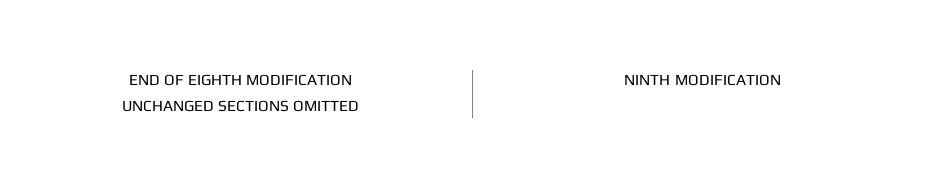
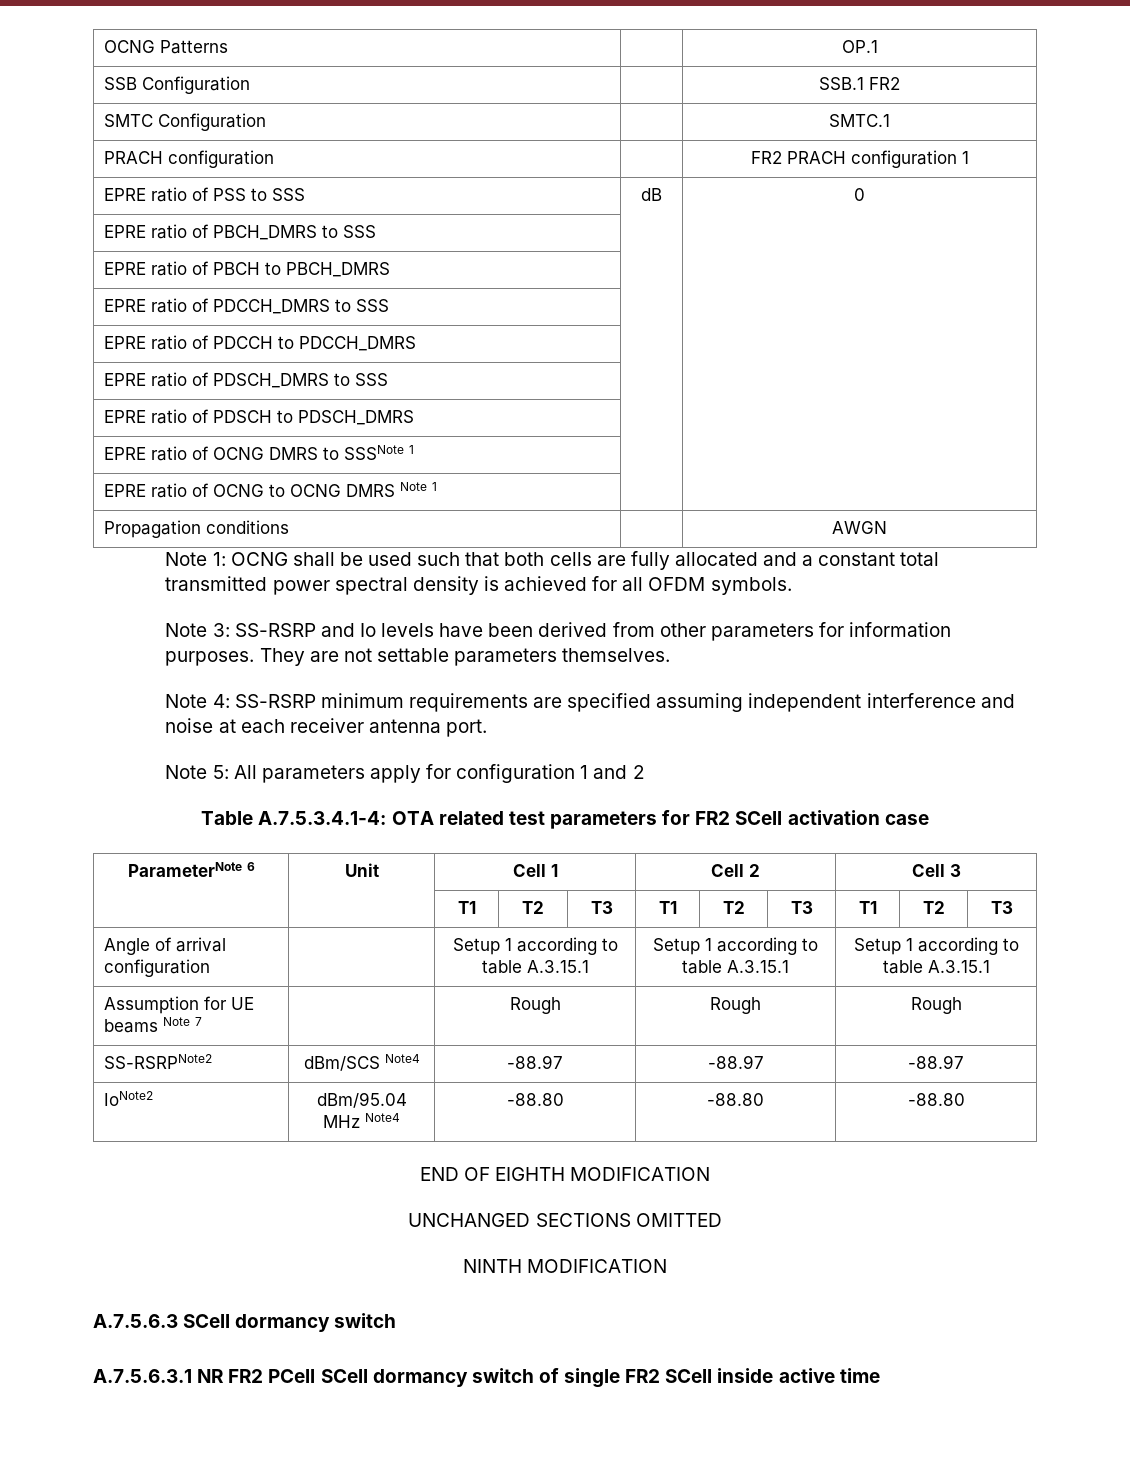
+ OCNG Patterns | | OP.1
+ SSB Configuration | | SSB.1 FR2
+ SMTC Configuration | | SMTC.1
+ PRACH configuration | | FR2 PRACH configuration 1
+ EPRE ratio of PSS to SSS | dB | 0
+ EPRE ratio of PBCH_DMRS to SSS | |
+ EPRE ratio of PBCH to PBCH_DMRS | |
+ EPRE ratio of PDCCH_DMRS to SSS | |
+ EPRE ratio of PDCCH to PDCCH_DMRS | |
+ EPRE ratio of PDSCH_DMRS to SSS | |
+ EPRE ratio of PDSCH to PDSCH_DMRS | |
+ EPRE ratio of OCNG DMRS to SSSNote 1 | |
+ EPRE ratio of OCNG to OCNG DMRS Note 1 | |
+ Propagation conditions | | AWGN
+ Note 1: OCNG shall be used such that both cells are fully allocated and a constant total transmitted power spectral density is achieved for all OFDM symbols.
+ Note 3: SS-RSRP and Io levels have been derived from other parameters for information purposes. They are not settable parameters themselves.
+ Note 4: SS-RSRP minimum requirements are specified assuming independent interference and noise at each receiver antenna port.
+ Note 5: All parameters apply for configuration 1 and 2
+ Table A.7.5.3.4.1-4: OTA related test parameters for FR2 SCell activation case
+ ParameterNote 6 | Unit | Cell 1 | Cell 2 | Cell 3
+ | | T1 | T2 | T3 | T1 | T2 | T3 | T1 | T2 | T3
+ Angle of arrival configuration | | Setup 1 according to table A.3.15.1 | Setup 1 according to table A.3.15.1 | Setup 1 according to table A.3.15.1
+ Assumption for UE beams Note 7 | | Rough | Rough | Rough
+ SS-RSRPNote2 | dBm/SCS Note4 | -88.97 | -88.97 | -88.97
+ IoNote2 | dBm/95.04 MHz Note4 | -88.80 | -88.80 | -88.80
+ A.7.5.6.3 SCell dormancy switch
+ A.7.5.6.3.1 NR FR2 PCell SCell dormancy switch of single FR2 SCell inside active time

